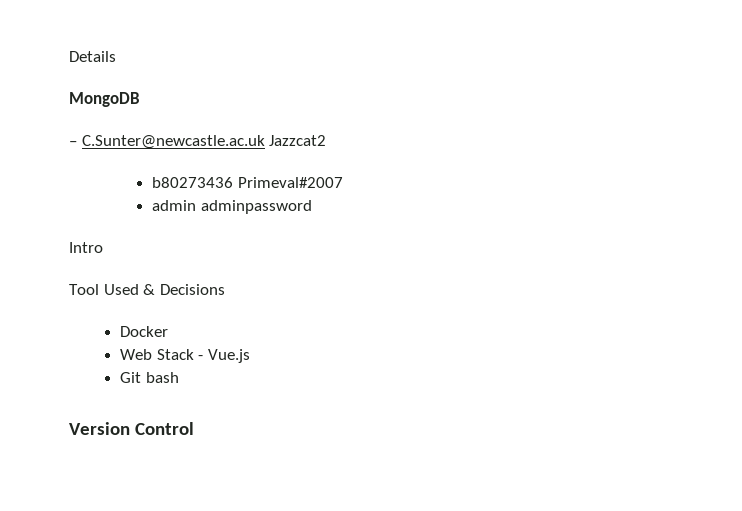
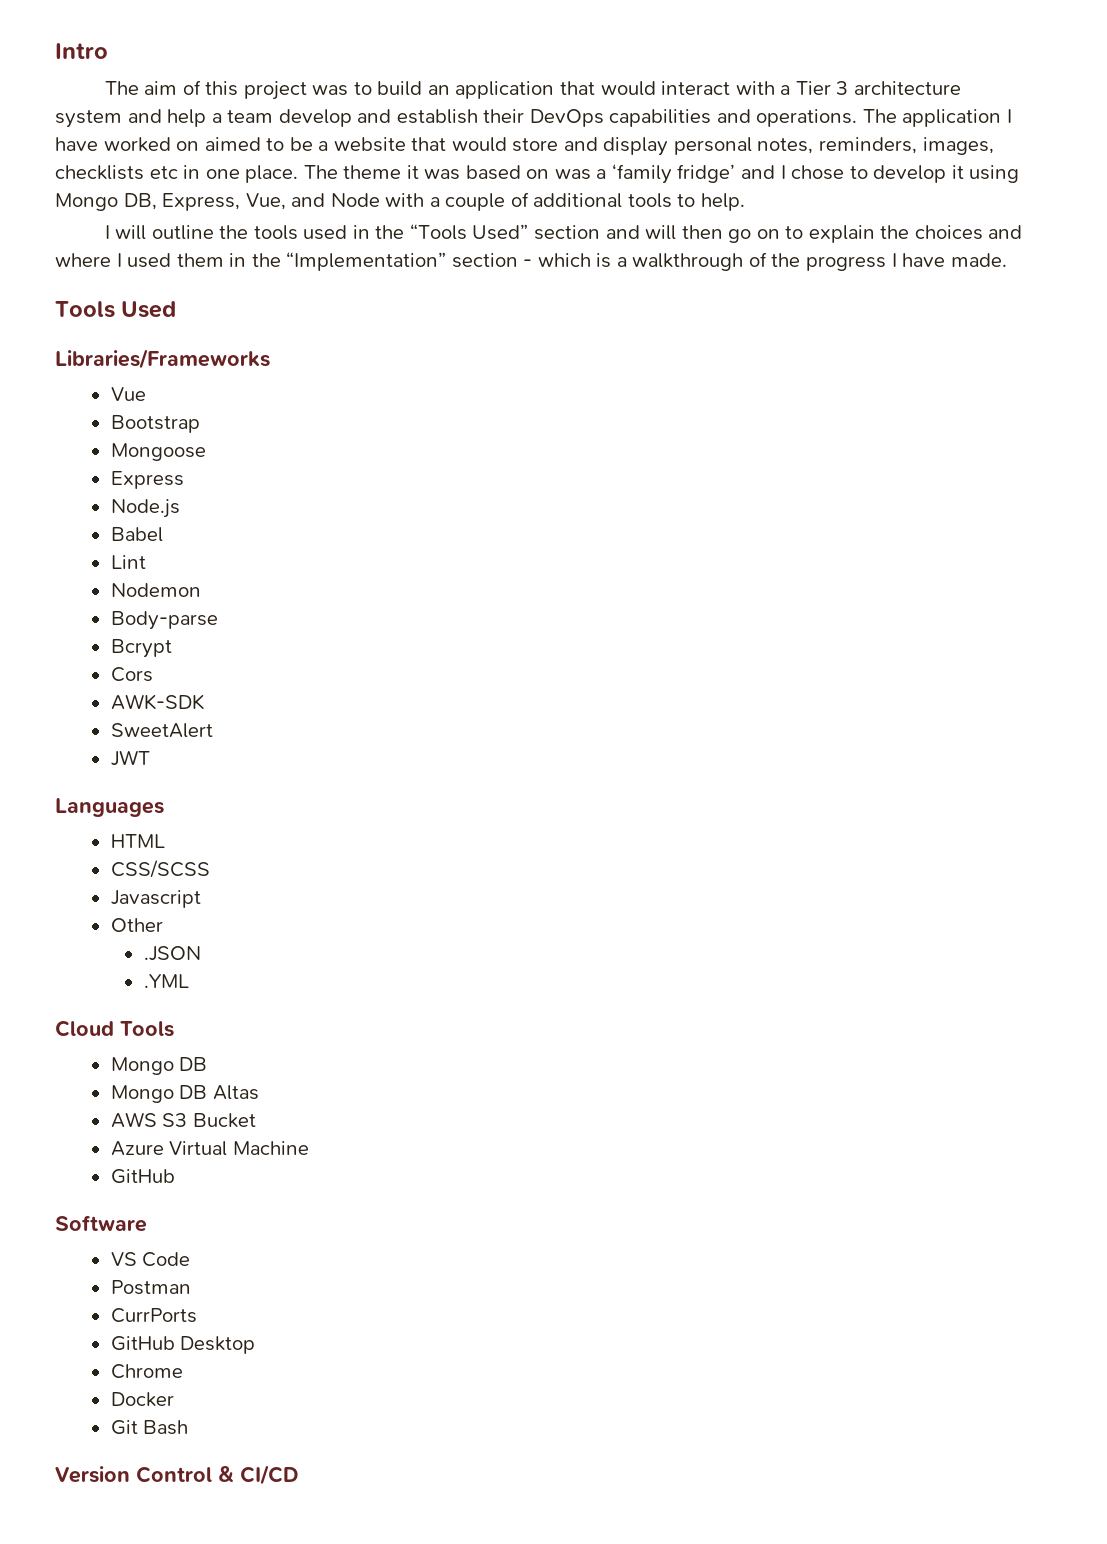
- Details
- MongoDB
- – C.Sunter@newcastle.ac.uk Jazzcat2
- b80273436 Primeval#2007
- admin adminpassword
  Intro
- Tool Used & Decisions
+ The aim of this project was to build an application that would interact with a Tier 3 architecture system and help a team develop and establish their DevOps capabilities and operations. The application I have worked on aimed to be a website that would store and display personal notes, reminders, images, checklists etc in one place. The theme it was based on was a ‘family fridge’ and I chose to develop it using Mongo DB, Express, Vue, and Node with a couple of additional tools to help.
+ I will outline the tools used in the “Tools Used” section and will then go on to explain the choices and where I used them in the “Implementation” section - which is a walkthrough of the progress I have made.
+ Tools Used
+ Libraries/Frameworks
+ Vue
+ Bootstrap
+ Mongoose
+ Express
+ Node.js
+ Babel
+ Lint
+ Nodemon
+ Body-parse
+ Bcrypt
+ Cors
+ AWK-SDK
+ SweetAlert
+ JWT
+ Languages
+ HTML
+ CSS/SCSS
+ Javascript
+ Other
+ .JSON
+ .YML
+ Cloud Tools
+ Mongo DB
+ Mongo DB Altas
+ AWS S3 Bucket
+ Azure Virtual Machine
+ GitHub
+ Software
+ VS Code
+ Postman
+ CurrPorts
+ GitHub Desktop
+ Chrome
  Docker
- Web Stack - Vue.js
- Git bash
+ Git Bash
- Version Control
+ Version Control & CI/CD

